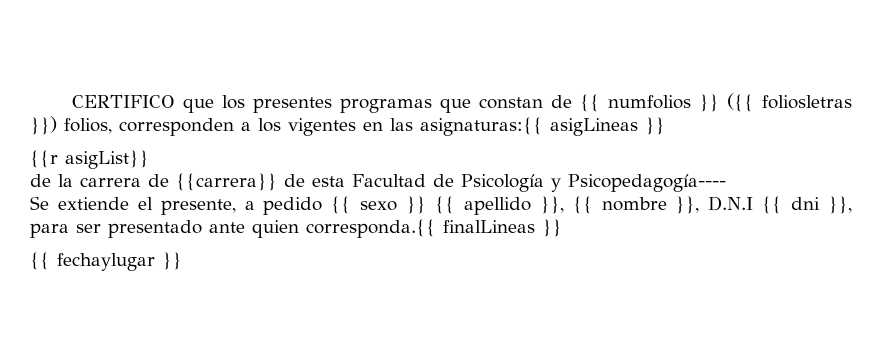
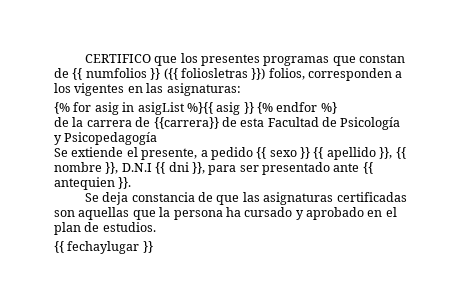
- CERTIFICO que los presentes programas que constan de {{ numfolios }} ({{ foliosletras }}) folios, corresponden a los vigentes en las asignaturas:{{ asigLineas }}
- {{r asigList}}
+ CERTIFICO que los presentes programas que constan de {{ numfolios }} ({{ foliosletras }}) folios, corresponden a los vigentes en las asignaturas:
+ {% for asig in asigList %}{{ asig }} {% endfor %}
- de la carrera de {{carrera}} de esta Facultad de Psicología y Psicopedagogía----
+ de la carrera de {{carrera}} de esta Facultad de Psicología y Psicopedagogía
- Se extiende el presente, a pedido {{ sexo }} {{ apellido }}, {{ nombre }}, D.N.I {{ dni }}, para ser presentado ante quien corresponda.{{ finalLineas }}
+ Se extiende el presente, a pedido {{ sexo }} {{ apellido }}, {{ nombre }}, D.N.I {{ dni }}, para ser presentado ante {{ antequien }}.
+ Se deja constancia de que las asignaturas certificadas son aquellas que la persona ha cursado y aprobado en el plan de estudios.

